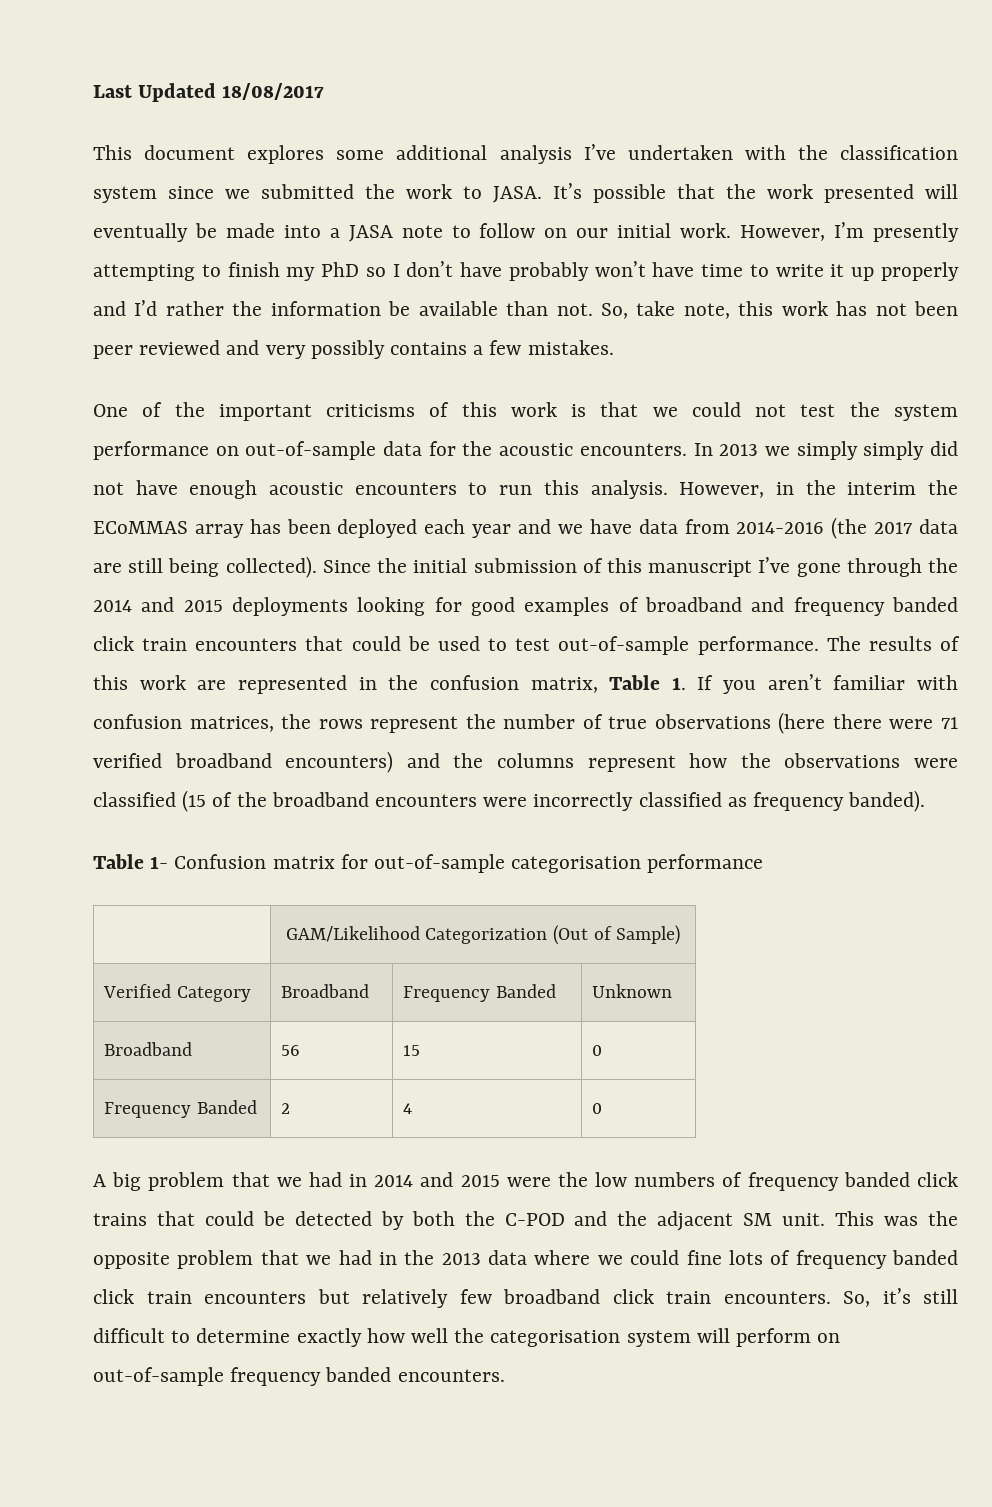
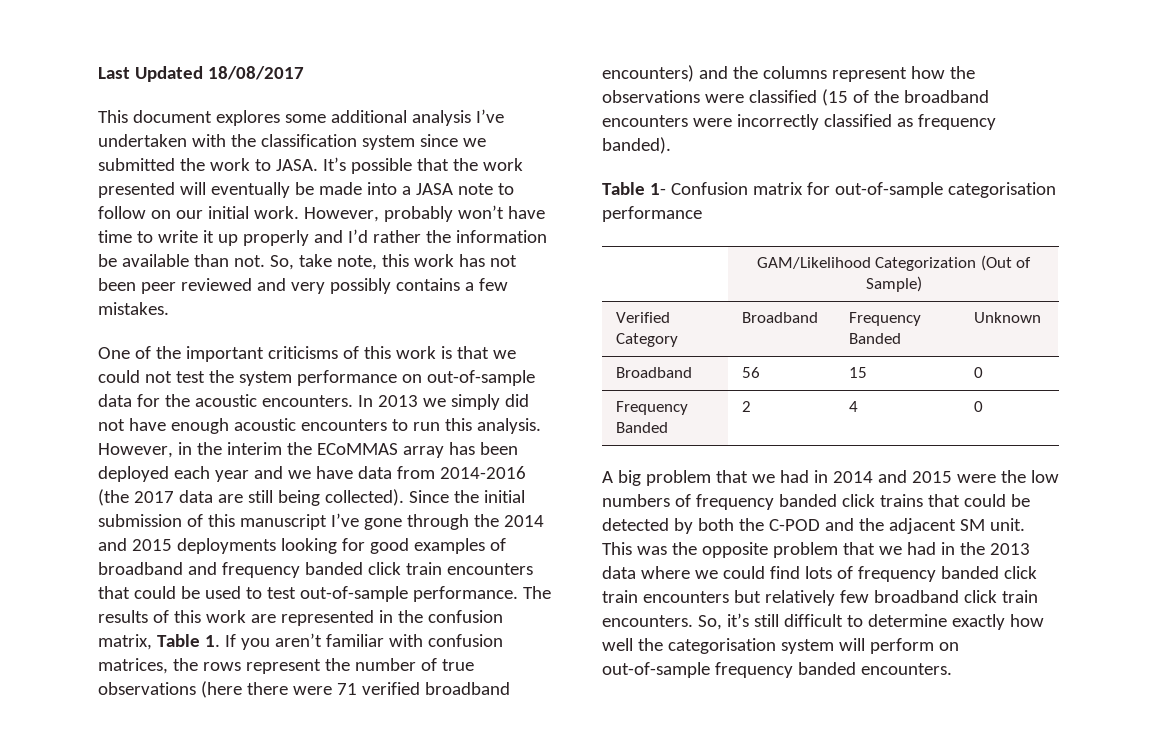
- However, I’m presently attempting to finish my PhD so I don’t have probably won’t have time to write it up properly and I’d rather the information be available than not.
+ However, probably won’t have time to write it up properly and I’d rather the information be available than not.
- In 2013 we simply simply did not have enough acoustic encounters to run this analysis.
+ In 2013 we simply did not have enough acoustic encounters to run this analysis.
- This was the opposite problem that we had in the 2013 data where we could fine lots of frequency banded click train encounters but relatively few broadband click train encounters.
+ This was the opposite problem that we had in the 2013 data where we could find lots of frequency banded click train encounters but relatively few broadband click train encounters.

